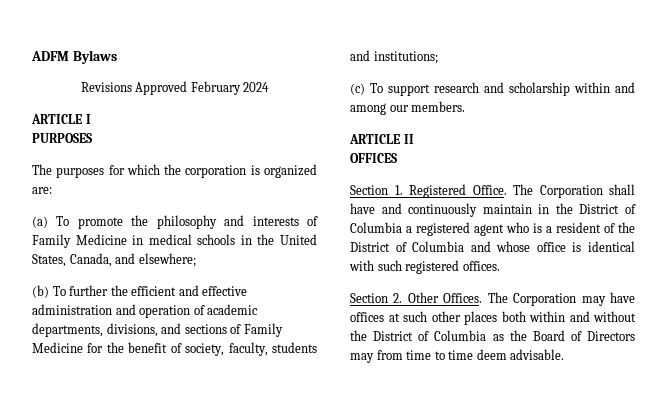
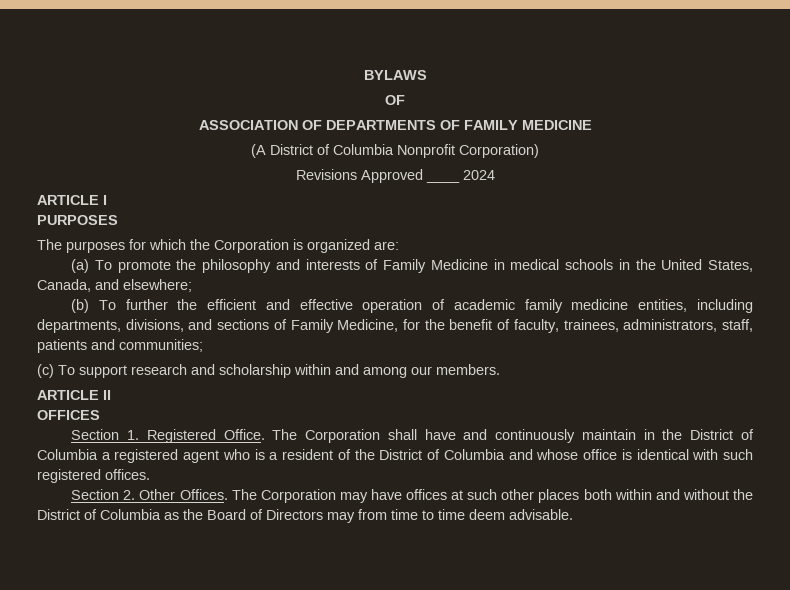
- ADFM Bylaws
+ BYLAWS
+ OF
+ ASSOCIATION OF DEPARTMENTS OF FAMILY MEDICINE
+ (A District of Columbia Nonprofit Corporation)
- Revisions Approved February 2024
+ Revisions Approved ____ 2024
- The purposes for which the corporation is organized are:
+ The purposes for which the Corporation is organized are:
- (b) To further the efficient and effective administration and operation of academic departments, divisions, and sections of Family Medicine for the benefit of society, faculty, students and institutions;
+ (b) To further the efficient and effective operation of academic family medicine entities, including departments, divisions, and sections of Family Medicine, for the benefit of faculty, trainees, administrators, staff, patients and communities;

